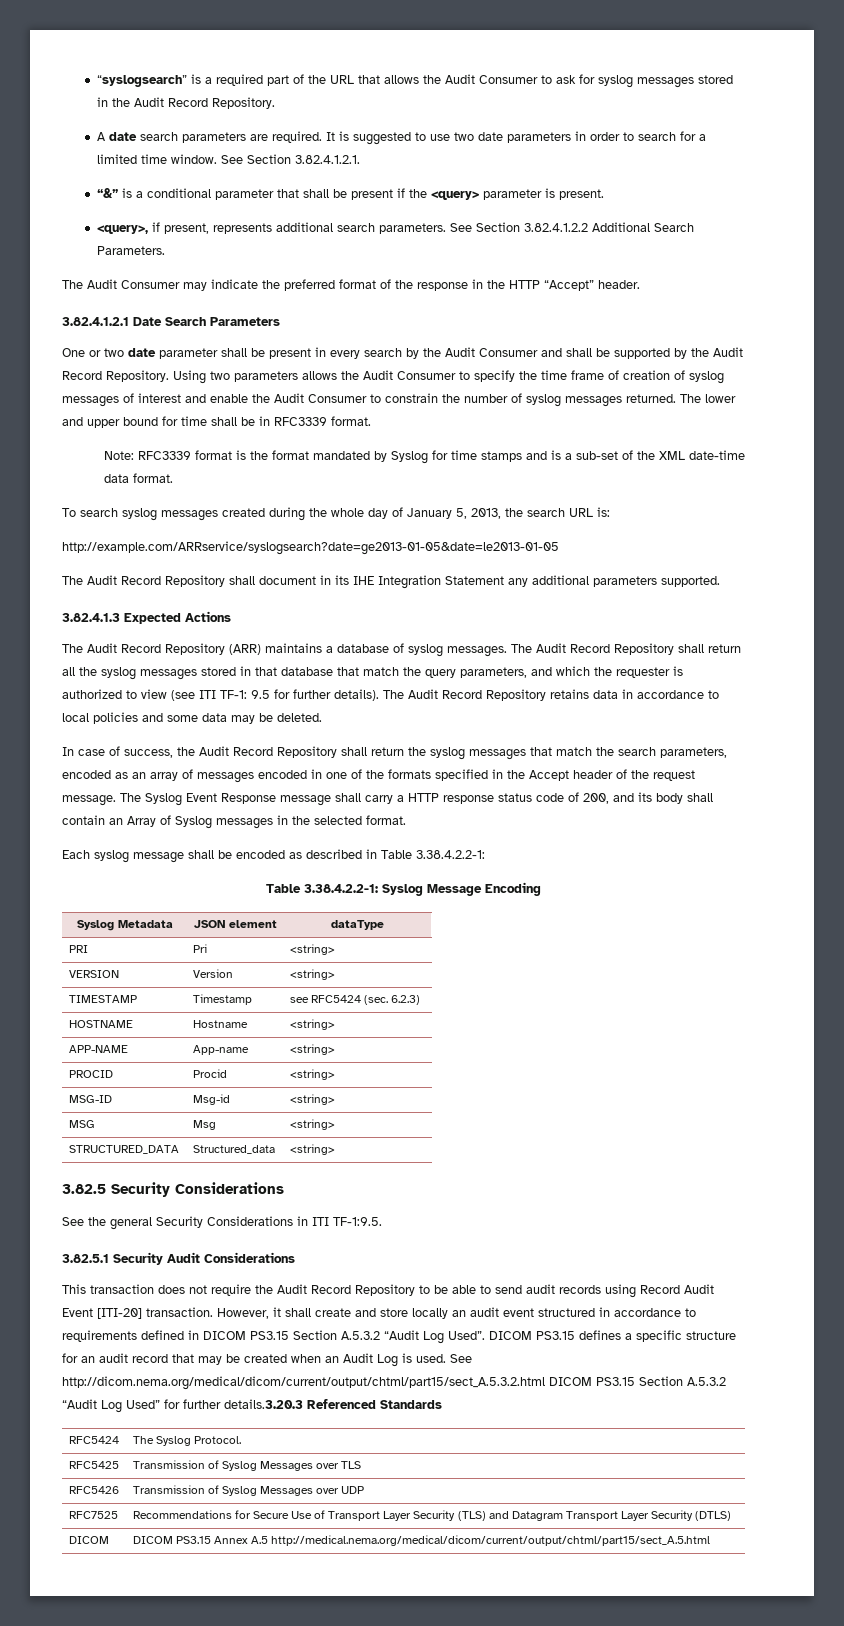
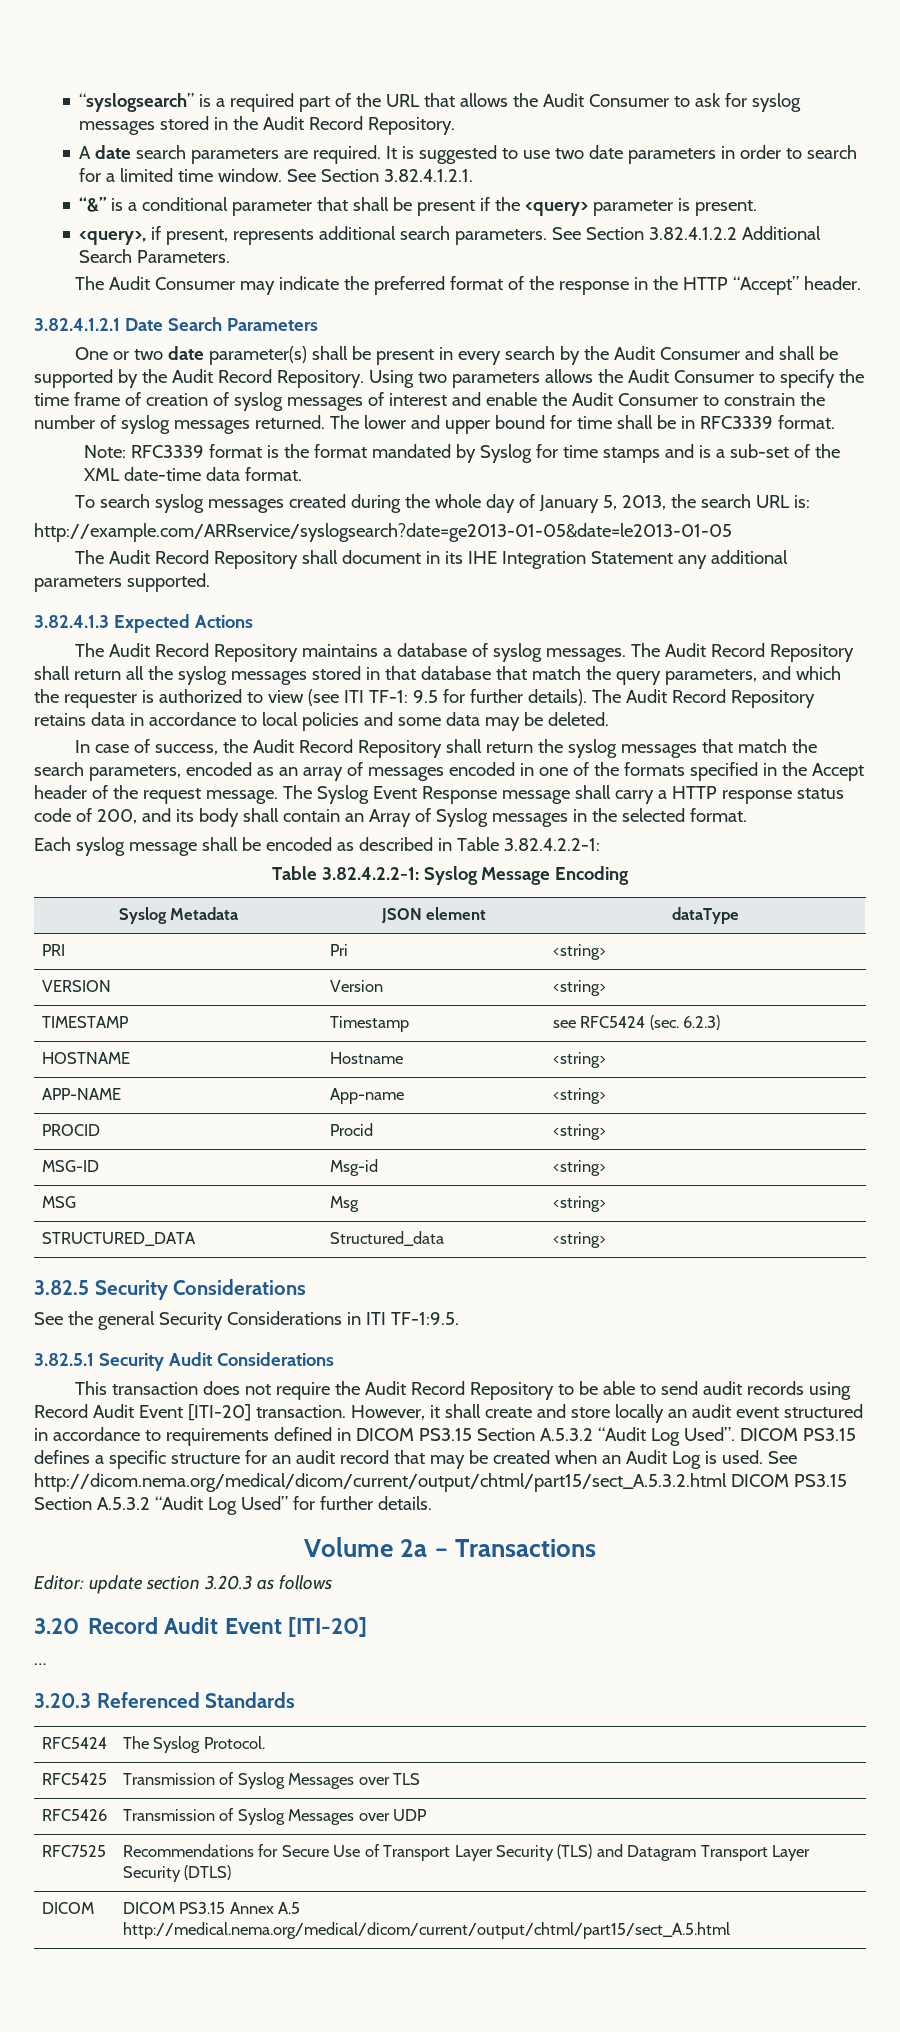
- One or two date parameter shall be present in every search by the Audit Consumer and shall be supported by the Audit Record Repository.
+ One or two date parameter(s) shall be present in every search by the Audit Consumer and shall be supported by the Audit Record Repository.
- The Audit Record Repository (ARR) maintains a database of syslog messages.
+ The Audit Record Repository maintains a database of syslog messages.
- Each syslog message shall be encoded as described in Table 3.38.4.2.2-1:
- Table 3.38.4.2.2-1: Syslog Message Encoding
+ Each syslog message shall be encoded as described in Table 3.82.4.2.2-1:
+ Table 3.82.4.2.2-1: Syslog Message Encoding
- See http://dicom.nema.org/medical/dicom/current/output/chtml/part15/sect_A.5.3.2.html DICOM PS3.15 Section A.5.3.2 “Audit Log Used” for further details.3.20.3 Referenced Standards
+ See http://dicom.nema.org/medical/dicom/current/output/chtml/part15/sect_A.5.3.2.html DICOM PS3.15 Section A.5.3.2 “Audit Log Used” for further details.
+ Volume 2a – Transactions
+ Editor: update section 3.20.3 as follows
+ 3.20 Record Audit Event [ITI-20]
+ …
+ 3.20.3 Referenced Standards

